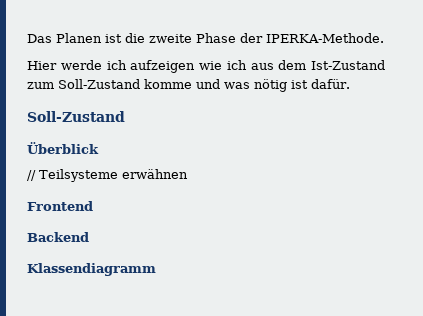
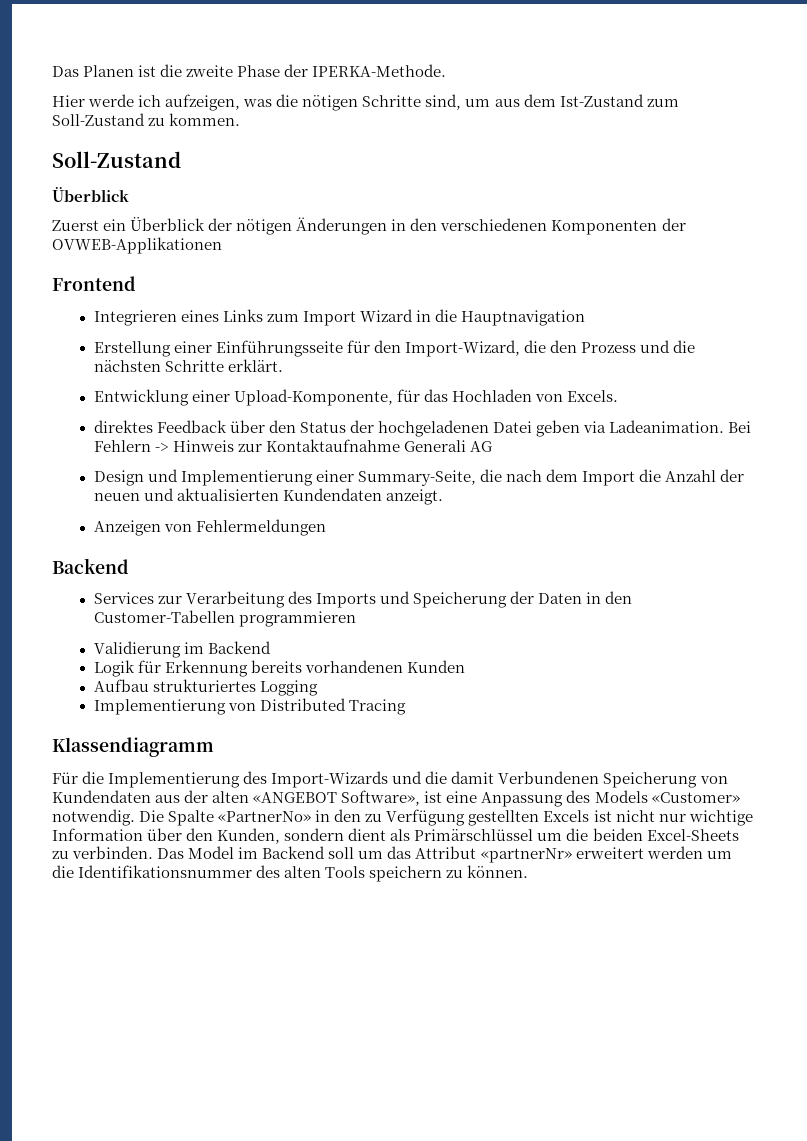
- Hier werde ich aufzeigen wie ich aus dem Ist-Zustand zum Soll-Zustand komme und was nötig ist dafür.
+ Hier werde ich aufzeigen, was die nötigen Schritte sind, um aus dem Ist-Zustand zum Soll-Zustand zu kommen.
  Soll-Zustand
  Überblick
- // Teilsysteme erwähnen
+ Zuerst ein Überblick der nötigen Änderungen in den verschiedenen Komponenten der OVWEB-Applikationen
  Frontend
+ Integrieren eines Links zum Import Wizard in die Hauptnavigation
+ Erstellung einer Einführungsseite für den Import-Wizard, die den Prozess und die nächsten Schritte erklärt.
+ Entwicklung einer Upload-Komponente, für das Hochladen von Excels.
+ direktes Feedback über den Status der hochgeladenen Datei geben via Ladeanimation. Bei Fehlern -> Hinweis zur Kontaktaufnahme Generali AG
+ Design und Implementierung einer Summary-Seite, die nach dem Import die Anzahl der neuen und aktualisierten Kundendaten anzeigt.
+ Anzeigen von Fehlermeldungen
  Backend
+ Services zur Verarbeitung des Imports und Speicherung der Daten in den Customer-Tabellen programmieren
+ Validierung im Backend
+ Logik für Erkennung bereits vorhandenen Kunden
+ Aufbau strukturiertes Logging
+ Implementierung von Distributed Tracing
  Klassendiagramm
+ Für die Implementierung des Import-Wizards und die damit Verbundenen Speicherung von Kundendaten aus der alten «ANGEBOT Software», ist eine Anpassung des Models «Customer» notwendig. Die Spalte «PartnerNo» in den zu Verfügung gestellten Excels ist nicht nur wichtige Information über den Kunden, sondern dient als Primärschlüssel um die beiden Excel-Sheets zu verbinden. Das Model im Backend soll um das Attribut «partnerNr» erweitert werden um die Identifikationsnummer des alten Tools speichern zu können.

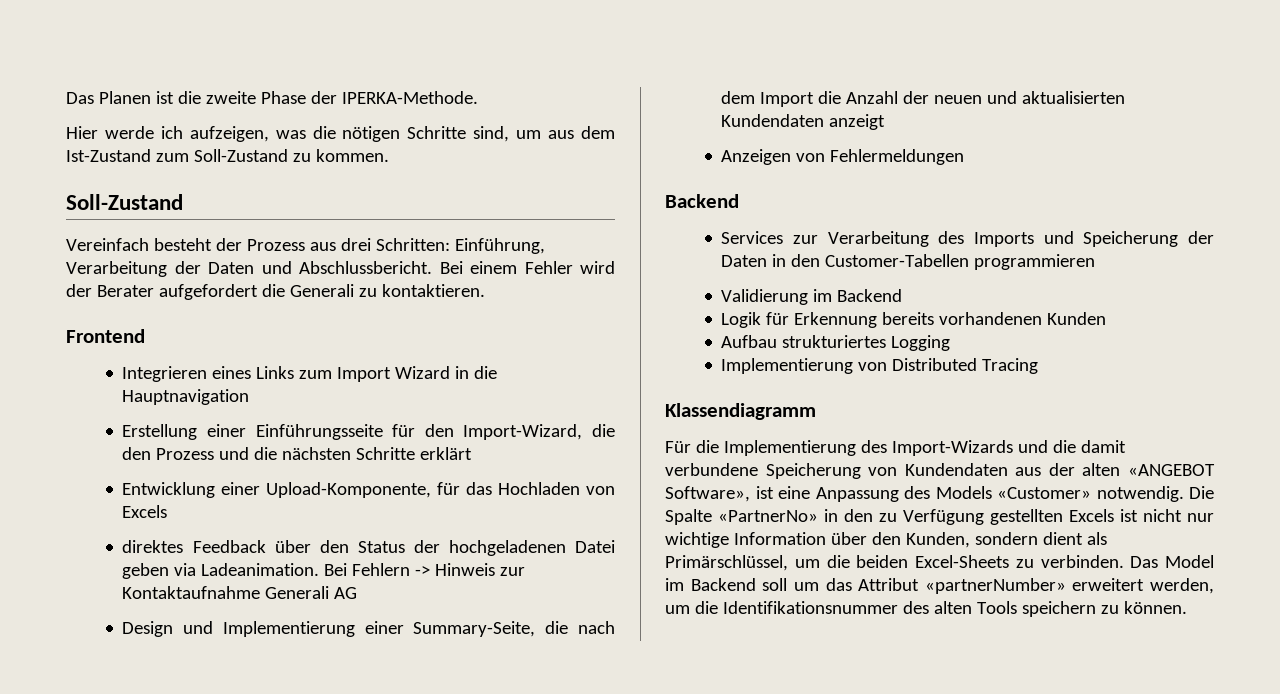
  Hier werde ich aufzeigen, was die nötigen Schritte sind, um aus dem Ist-Zustand zum Soll-Zustand zu kommen.
  Soll-Zustand
- Überblick
- Zuerst ein Überblick der nötigen Änderungen in den verschiedenen Komponenten der OVWEB-Applikationen
+ Vereinfach besteht der Prozess aus drei Schritten: Einführung, Verarbeitung der Daten und Abschlussbericht. Bei einem Fehler wird der Berater aufgefordert die Generali zu kontaktieren.
- Erstellung einer Einführungsseite für den Import-Wizard, die den Prozess und die nächsten Schritte erklärt.
+ Erstellung einer Einführungsseite für den Import-Wizard, die den Prozess und die nächsten Schritte erklärt
- Entwicklung einer Upload-Komponente, für das Hochladen von Excels.
+ Entwicklung einer Upload-Komponente, für das Hochladen von Excels
- Design und Implementierung einer Summary-Seite, die nach dem Import die Anzahl der neuen und aktualisierten Kundendaten anzeigt.
+ Design und Implementierung einer Summary-Seite, die nach dem Import die Anzahl der neuen und aktualisierten Kundendaten anzeigt
- Für die Implementierung des Import-Wizards und die damit Verbundenen Speicherung von Kundendaten aus der alten «ANGEBOT Software», ist eine Anpassung des Models «Customer» notwendig.
+ Für die Implementierung des Import-Wizards und die damit verbundene Speicherung von Kundendaten aus der alten «ANGEBOT Software», ist eine Anpassung des Models «Customer» notwendig.
- Die Spalte «PartnerNo» in den zu Verfügung gestellten Excels ist nicht nur wichtige Information über den Kunden, sondern dient als Primärschlüssel um die beiden Excel-Sheets zu verbinden.
+ Die Spalte «PartnerNo» in den zu Verfügung gestellten Excels ist nicht nur wichtige Information über den Kunden, sondern dient als Primärschlüssel, um die beiden Excel-Sheets zu verbinden.
- Das Model im Backend soll um das Attribut «partnerNr» erweitert werden um die Identifikationsnummer des alten Tools speichern zu können.
+ Das Model im Backend soll um das Attribut «partnerNumber» erweitert werden, um die Identifikationsnummer des alten Tools speichern zu können.

